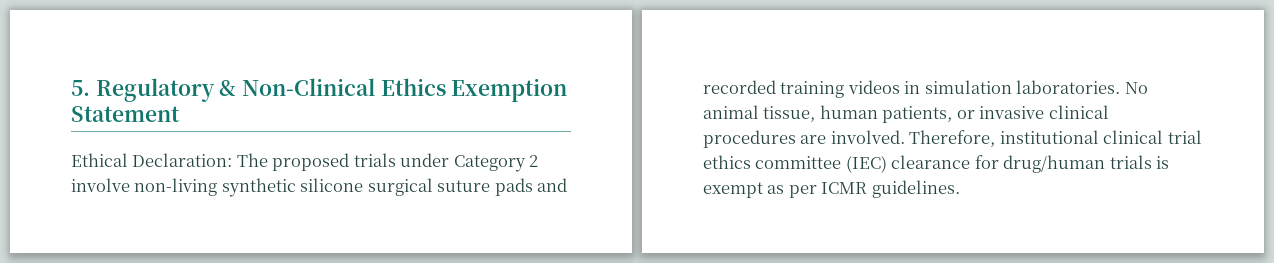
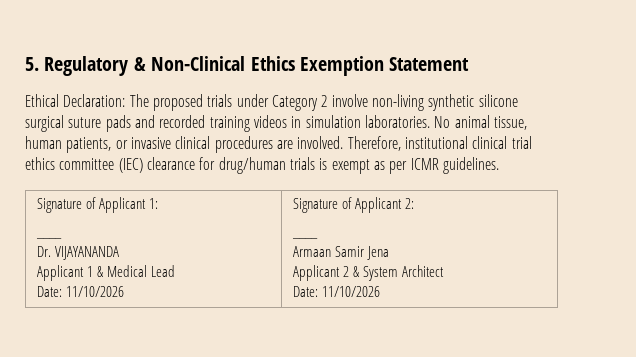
+ Signature of Applicant 1:
+ ____
+ Dr. VIJAYANANDA
+ Applicant 1 & Medical Lead
+ Date: 11/10/2026 | Signature of Applicant 2:
+ ____
+ Armaan Samir Jena
+ Applicant 2 & System Architect
+ Date: 11/10/2026

